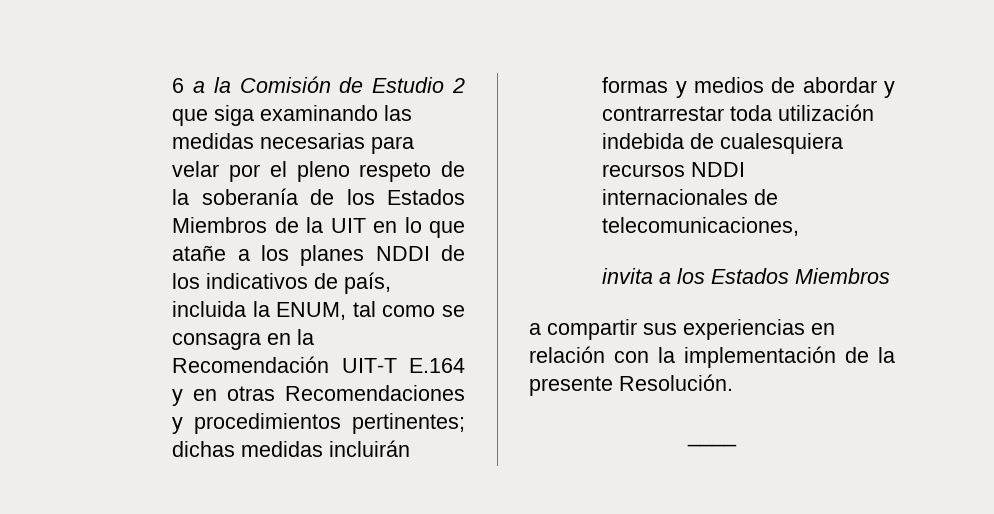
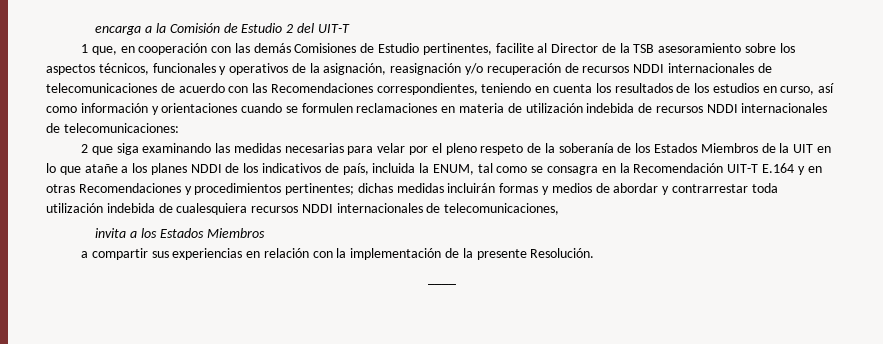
- 6 a la Comisión de Estudio 2 que siga examinando las medidas necesarias para velar por el pleno respeto de la soberanía de los Estados Miembros de la UIT en lo que atañe a los planes NDDI de los indicativos de país, incluida la ENUM, tal como se consagra en la Recomendación UIT-T E.164 y en otras Recomendaciones y procedimientos pertinentes;
+ encarga a la Comisión de Estudio 2 del UIT-T
+ 1 que, en cooperación con las demás Comisiones de Estudio pertinentes, facilite al Director de la TSB asesoramiento sobre los aspectos técnicos, funcionales y operativos de la asignación, reasignación y/o recuperación de recursos NDDI internacionales de telecomunicaciones de acuerdo con las Recomendaciones correspondientes, teniendo en cuenta los resultados de los estudios en curso, así como información y orientaciones cuando se formulen reclamaciones en materia de utilización indebida de recursos NDDI internacionales de telecomunicaciones:
+ 2 que siga examinando las medidas necesarias para velar por el pleno respeto de la soberanía de los Estados Miembros de la UIT en lo que atañe a los planes NDDI de los indicativos de país, incluida la ENUM, tal como se consagra en la Recomendación UIT-T E.164 y en otras Recomendaciones y procedimientos pertinentes;

